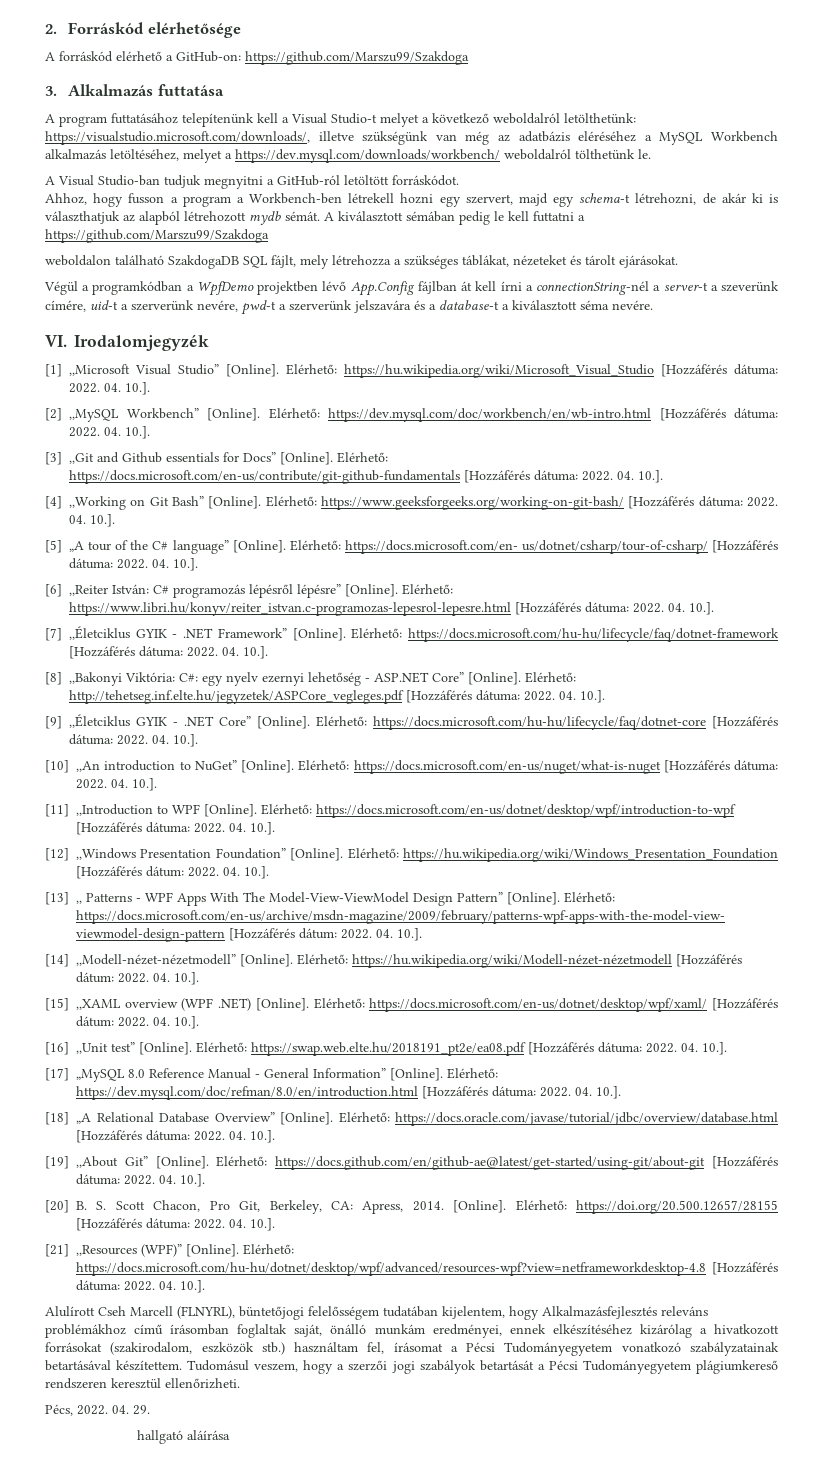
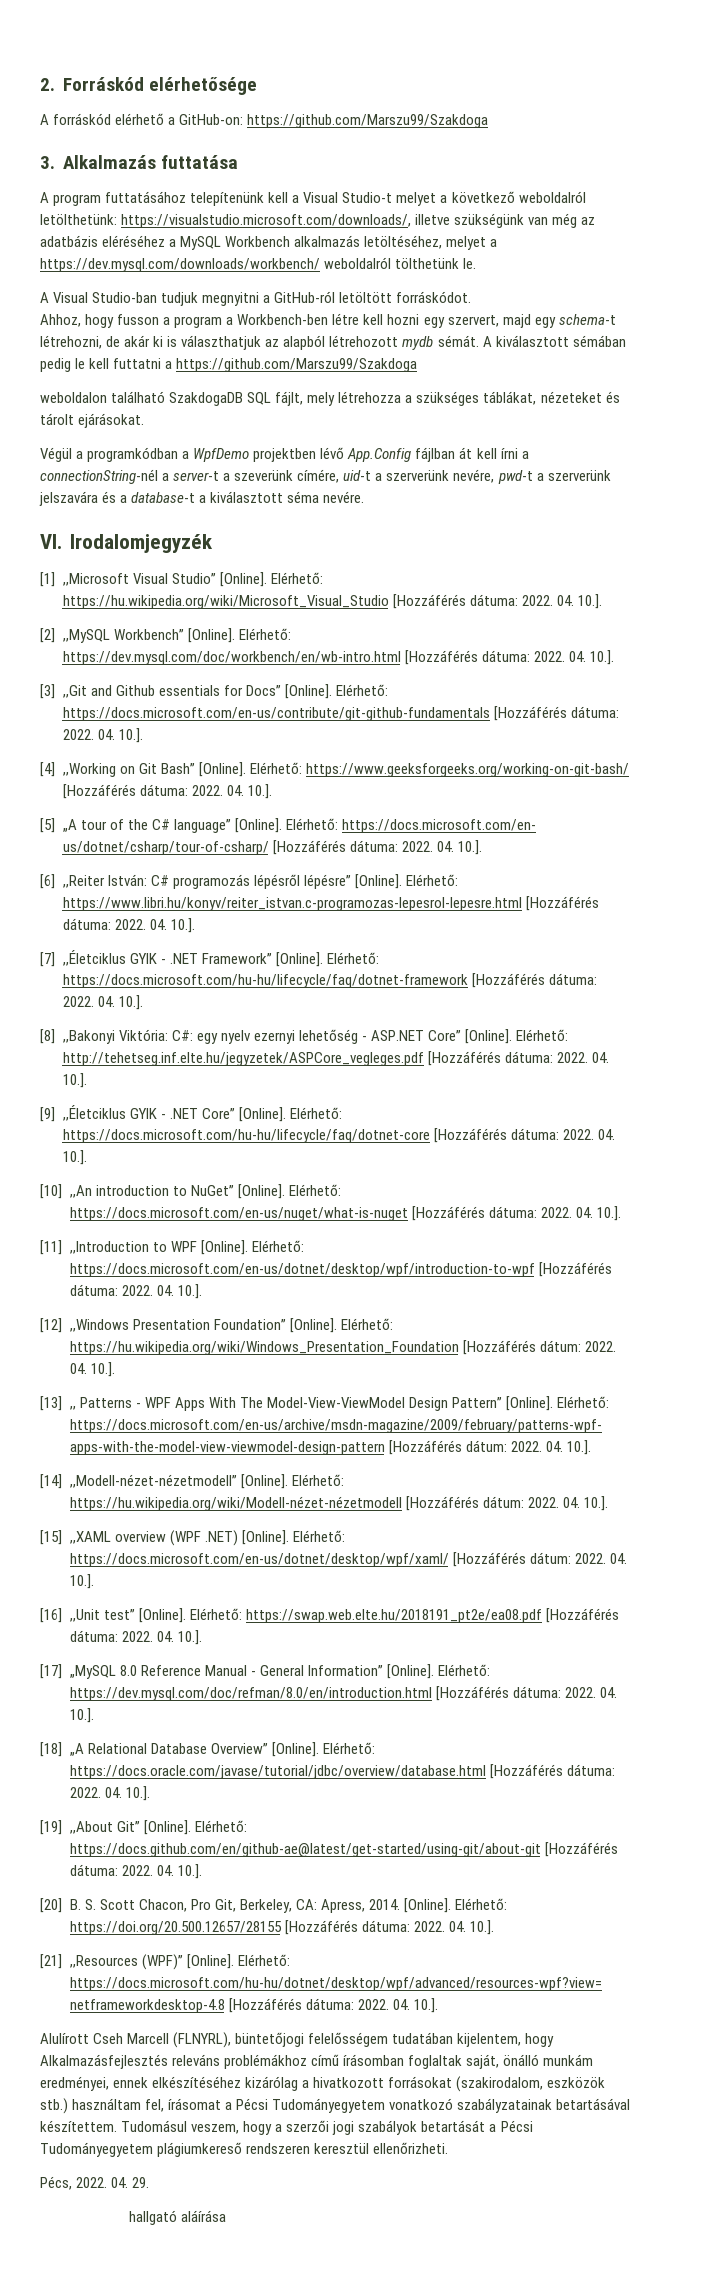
- Ahhoz, hogy fusson a program a Workbench-ben létrekell hozni egy szervert, majd egy schema-t létrehozni, de akár ki is választhatjuk az alapból létrehozott mydb sémát.
+ Ahhoz, hogy fusson a program a Workbench-ben létre kell hozni egy szervert, majd egy schema-t létrehozni, de akár ki is választhatjuk az alapból létrehozott mydb sémát.

